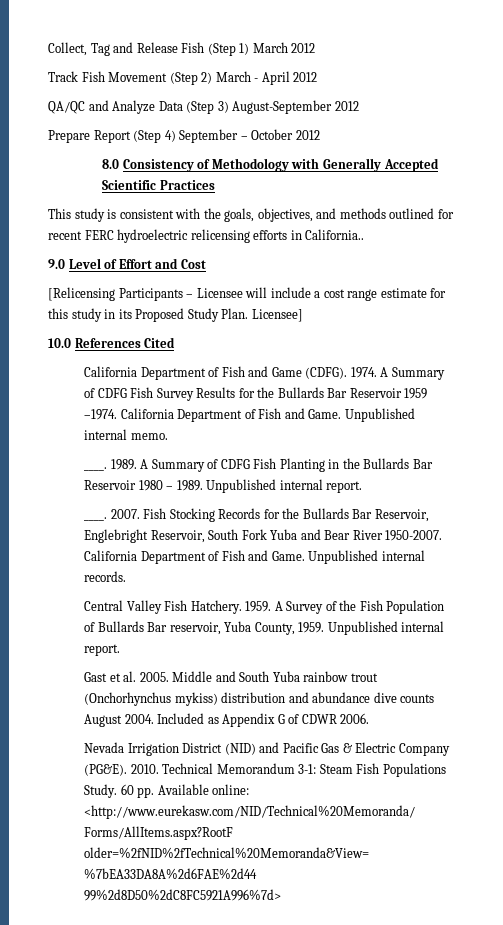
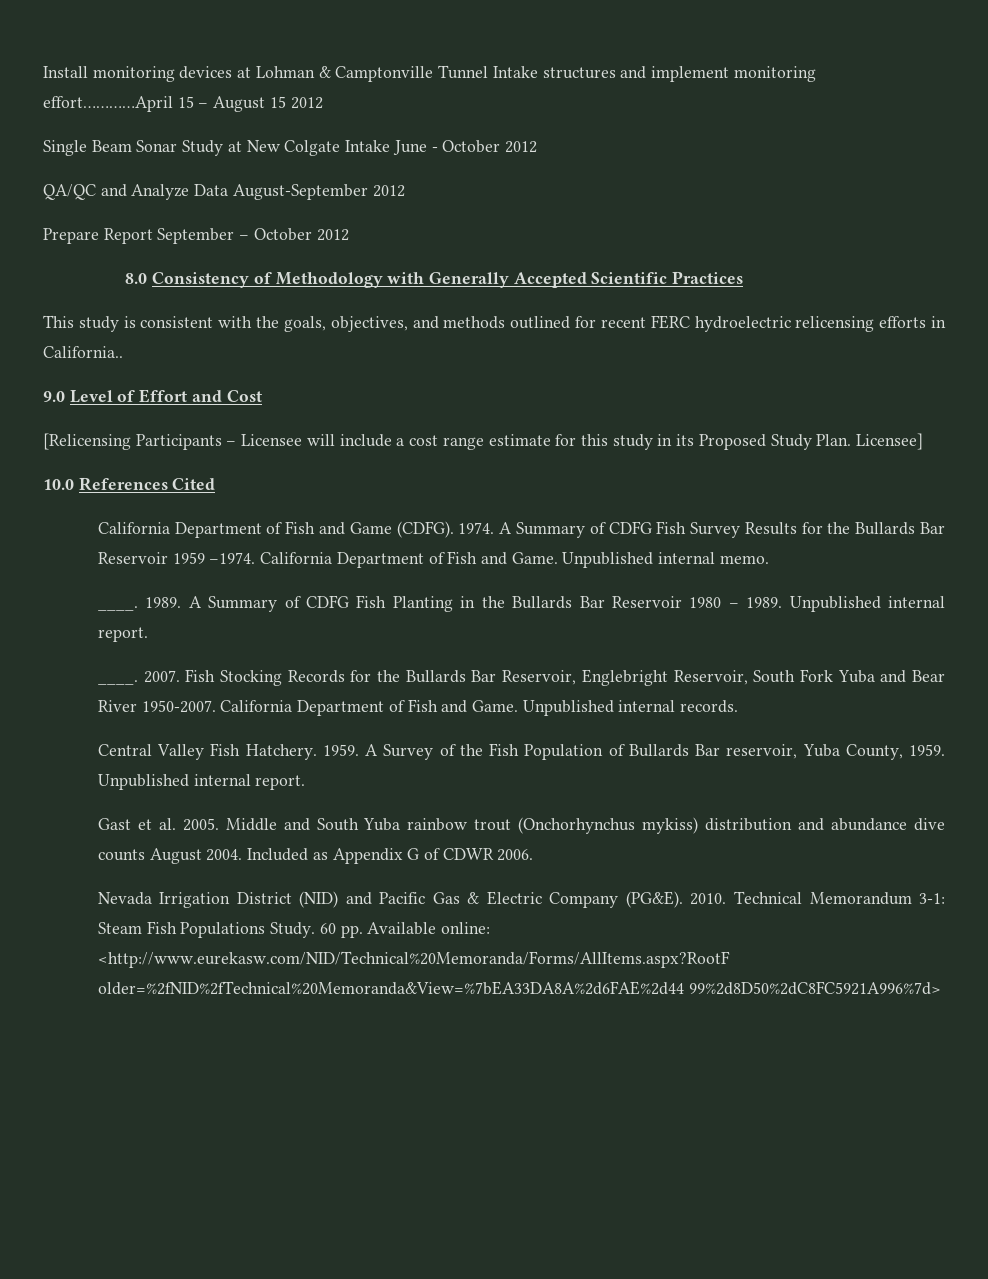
- Collect, Tag and Release Fish (Step 1) March 2012
- Track Fish Movement (Step 2) March - April 2012
+ Install monitoring devices at Lohman & Camptonville Tunnel Intake structures and implement monitoring effort…………April 15 – August 15 2012
+ Single Beam Sonar Study at New Colgate Intake June - October 2012
- QA/QC and Analyze Data (Step 3) August-September 2012
+ QA/QC and Analyze Data August-September 2012
- Prepare Report (Step 4) September – October 2012
+ Prepare Report September – October 2012

